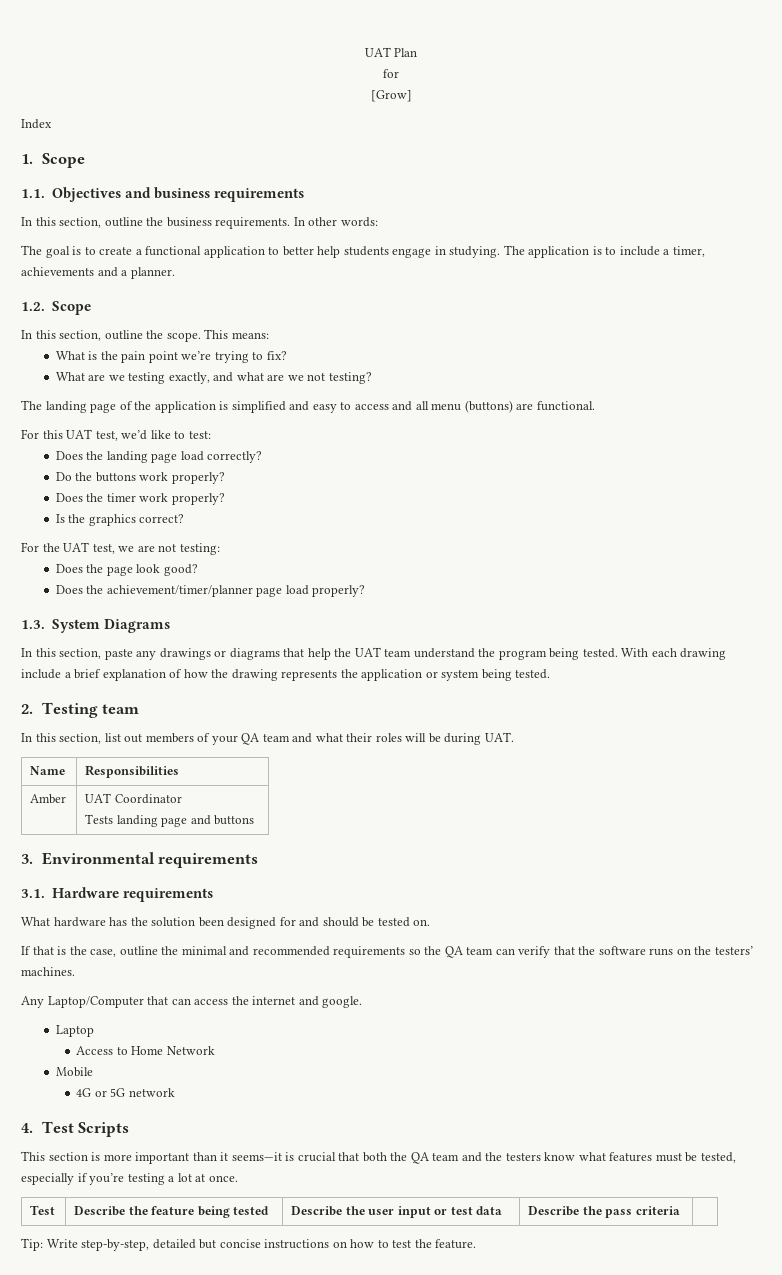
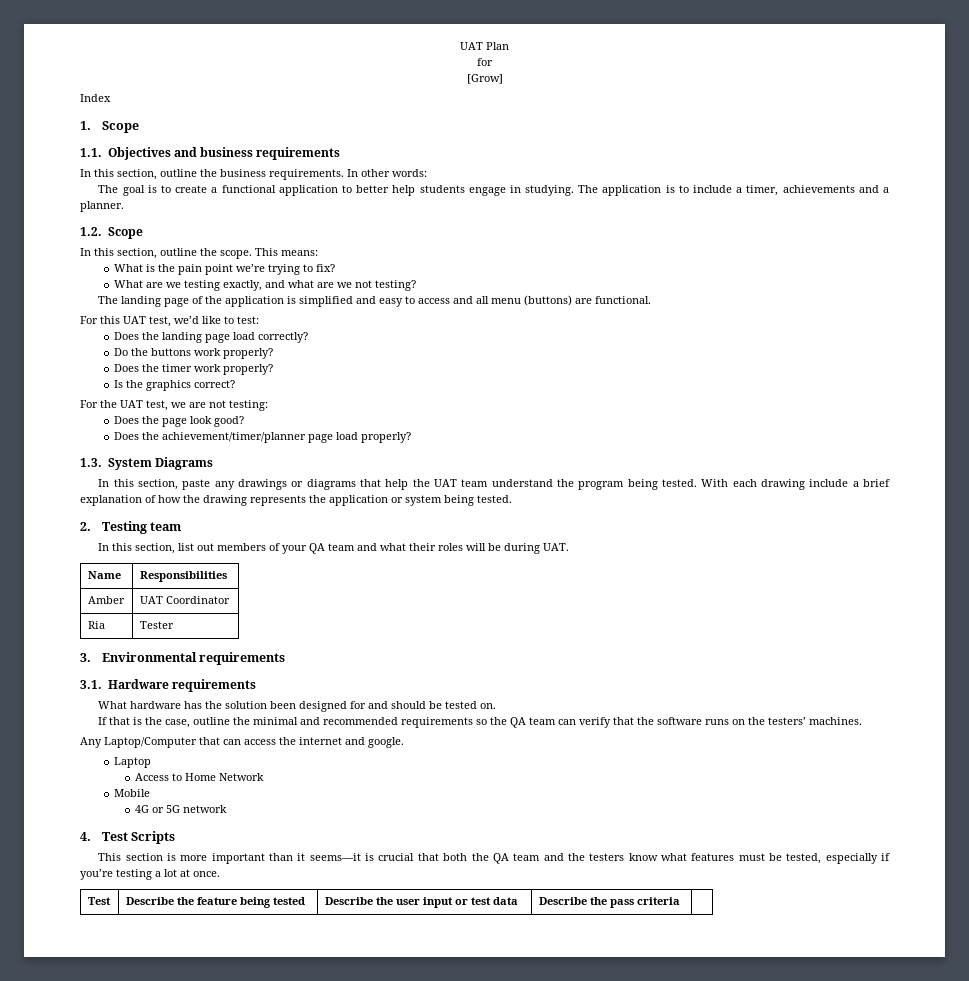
  Amber | UAT Coordinator
- Tests landing page and buttons
+ Ria | Tester
- Tip: Write step-by-step, detailed but concise instructions on how to test the feature.

